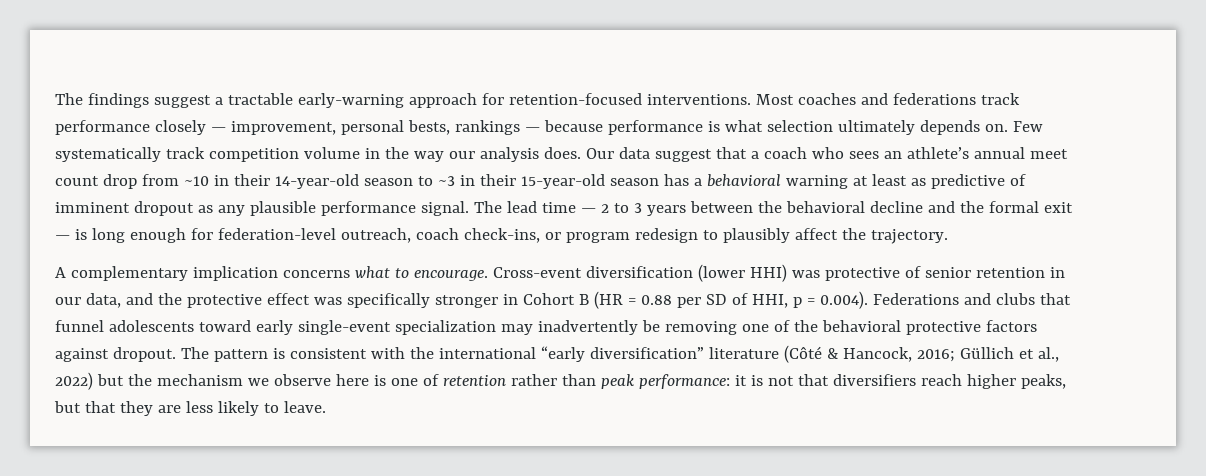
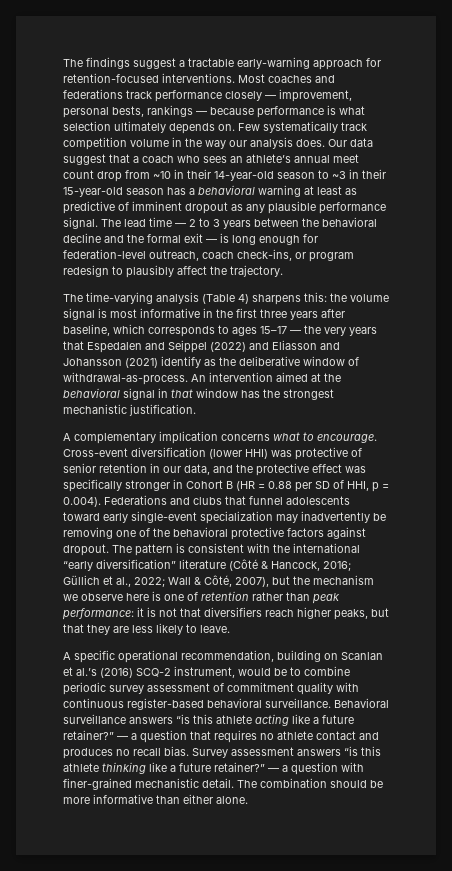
+ The time-varying analysis (Table 4) sharpens this: the volume signal is most informative in the first three years after baseline, which corresponds to ages 15–17 — the very years that Espedalen and Seippel (2022) and Eliasson and Johansson (2021) identify as the deliberative window of withdrawal-as-process. An intervention aimed at the behavioral signal in that window has the strongest mechanistic justification.
- The pattern is consistent with the international “early diversification” literature (Côté & Hancock, 2016; Güllich et al., 2022) but the mechanism we observe here is one of retention rather than peak performance: it is not that diversifiers reach higher peaks, but that they are less likely to leave.
+ The pattern is consistent with the international “early diversification” literature (Côté & Hancock, 2016; Güllich et al., 2022; Wall & Côté, 2007), but the mechanism we observe here is one of retention rather than peak performance: it is not that diversifiers reach higher peaks, but that they are less likely to leave.
+ A specific operational recommendation, building on Scanlan et al.’s (2016) SCQ-2 instrument, would be to combine periodic survey assessment of commitment quality with continuous register-based behavioral surveillance. Behavioral surveillance answers “is this athlete acting like a future retainer?” — a question that requires no athlete contact and produces no recall bias. Survey assessment answers “is this athlete thinking like a future retainer?” — a question with finer-grained mechanistic detail. The combination should be more informative than either alone.

